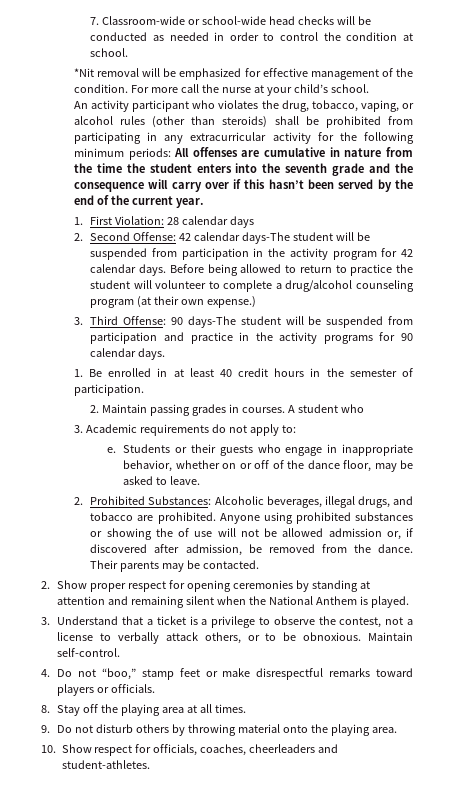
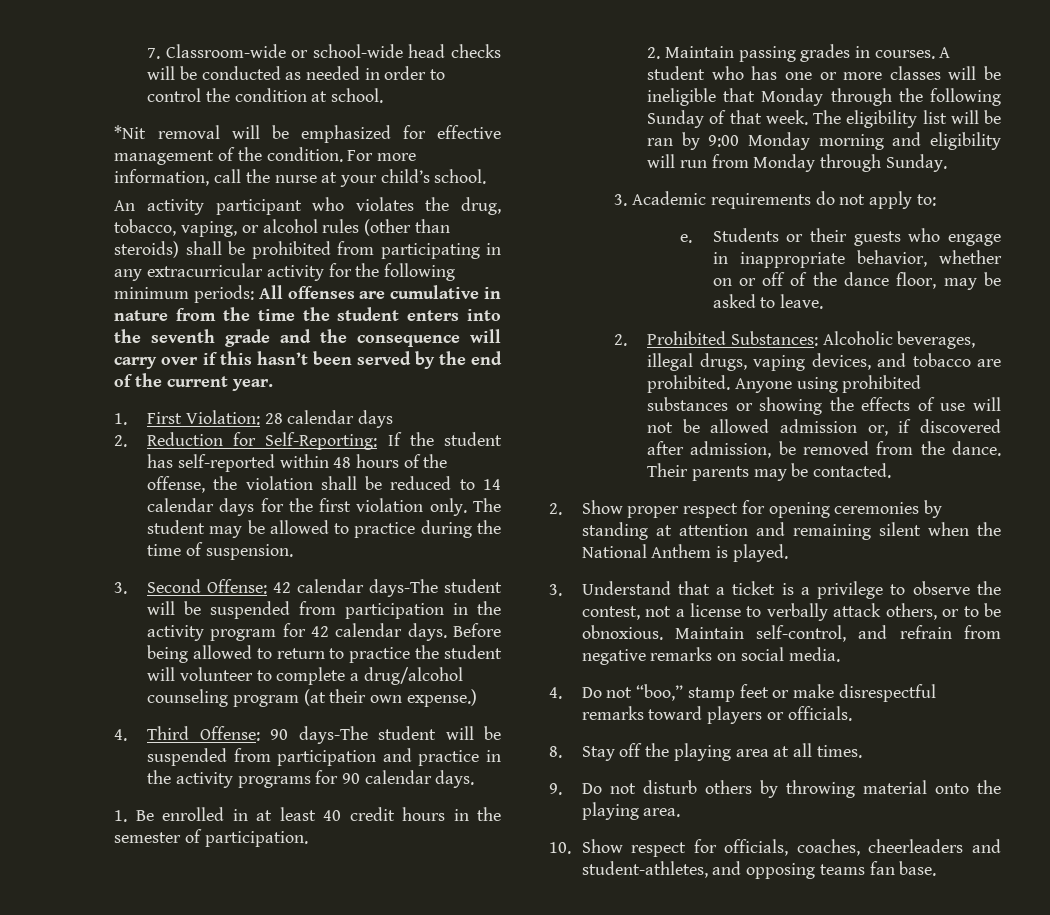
- For more call the nurse at your child’s school.
+ For more information, call the nurse at your child’s school.
- 2. Second Offense: 42 calendar days-The student will be suspended from participation in the activity program for 42 calendar days.
+ 2. Reduction for Self-Reporting: If the student has self-reported within 48 hours of the offense, the violation shall be reduced to 14 calendar days for the first violation only. The student may be allowed to practice during the time of suspension.
+ 3. Second Offense: 42 calendar days-The student will be suspended from participation in the activity program for 42 calendar days.
- 3. Third Offense: 90 days-The student will be suspended from participation and practice in the activity programs for 90 calendar days.
+ 4. Third Offense: 90 days-The student will be suspended from participation and practice in the activity programs for 90 calendar days.
- A student who
+ A student who has one or more classes will be ineligible that Monday through the following Sunday of that week. The eligibility list will be ran by 9:00 Monday morning and eligibility will run from Monday through Sunday.
- 2. Prohibited Substances: Alcoholic beverages, illegal drugs, and tobacco are prohibited.
+ 2. Prohibited Substances: Alcoholic beverages, illegal drugs, vaping devices, and tobacco are prohibited.
- Anyone using prohibited substances or showing the of use will not be allowed admission or, if discovered after admission, be removed from the dance.
+ Anyone using prohibited substances or showing the effects of use will not be allowed admission or, if discovered after admission, be removed from the dance.
- Maintain self-control.
+ Maintain self-control, and refrain from negative remarks on social media.
- 10. Show respect for officials, coaches, cheerleaders and student-athletes.
+ 10. Show respect for officials, coaches, cheerleaders and student-athletes, and opposing teams fan base.

